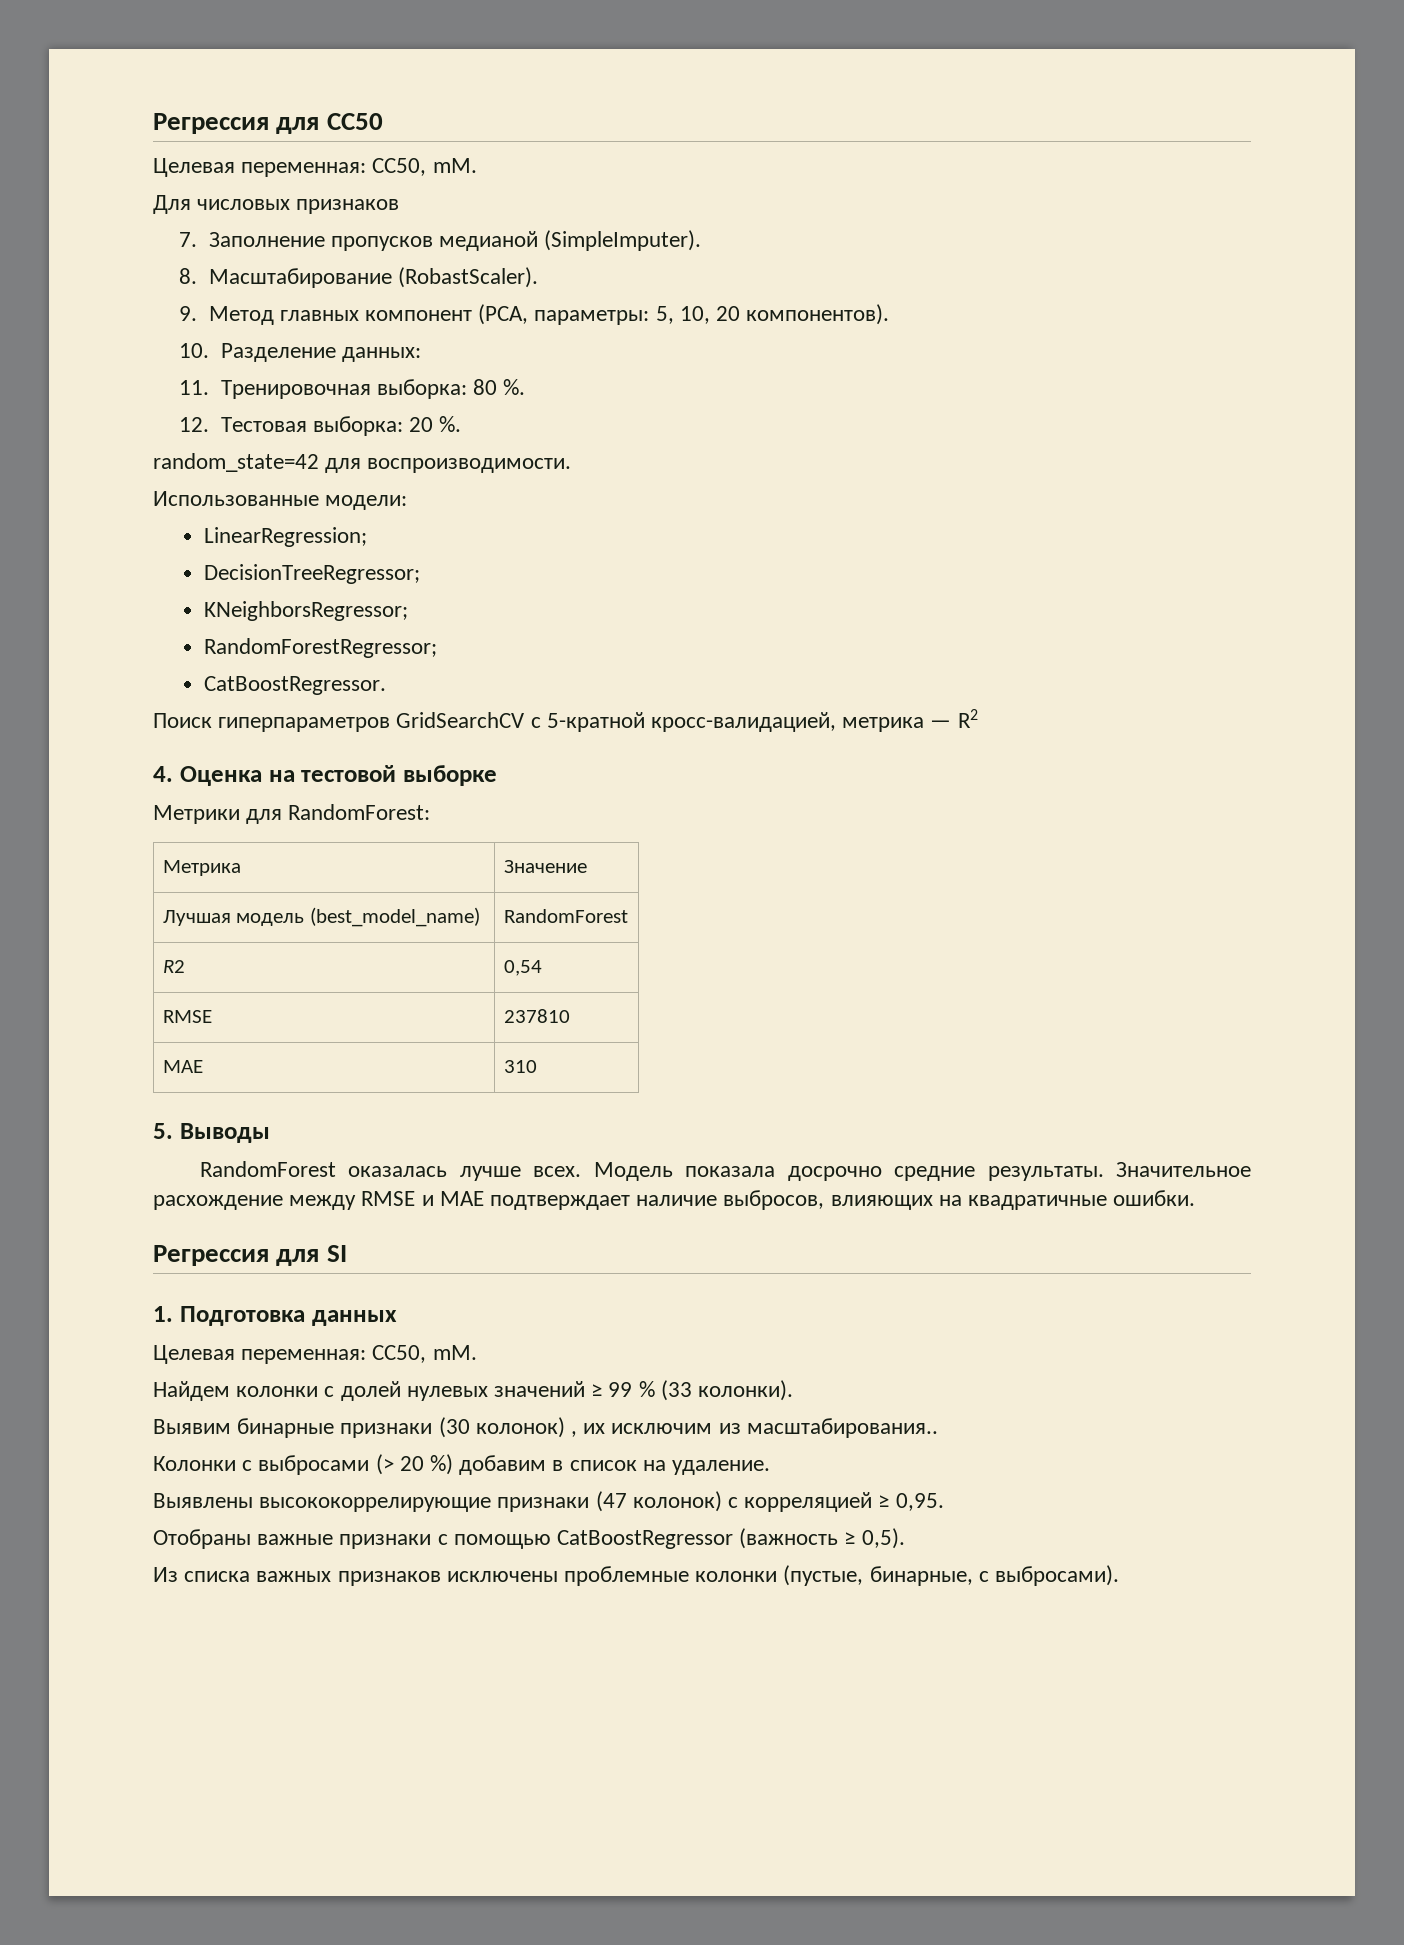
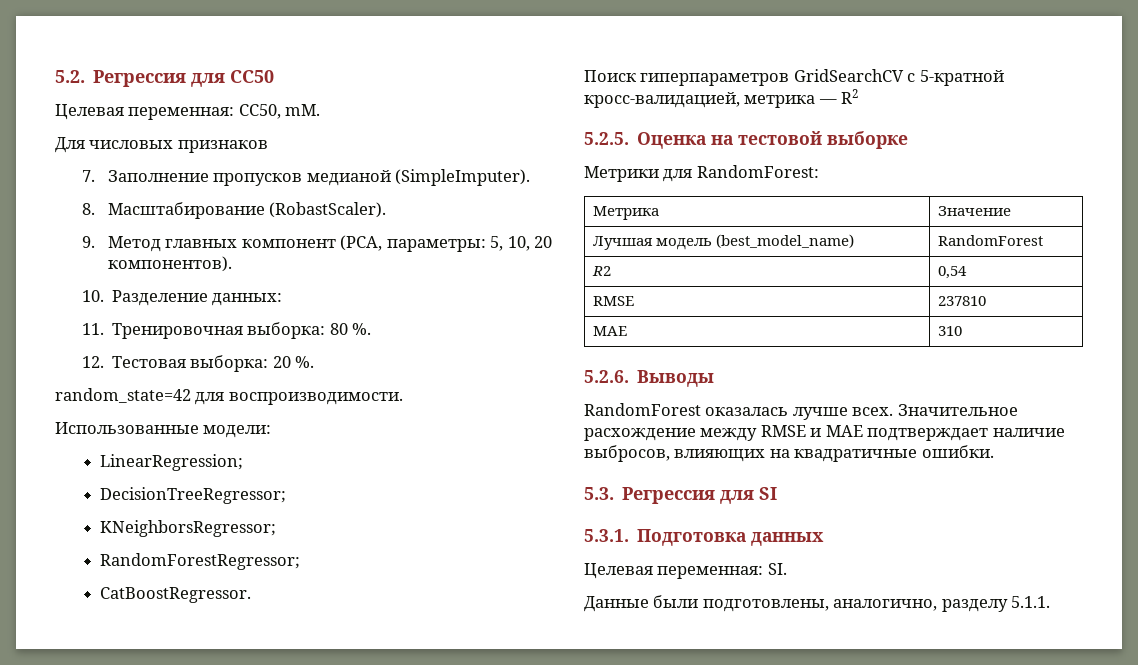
- Регрессия для CC50
+ 5.2. Регрессия для CC50
- 4. Оценка на тестовой выборке
+ 5.2.5. Оценка на тестовой выборке
- 5. Выводы
+ 5.2.6. Выводы
- Модель показала досрочно средние результаты.
- Регрессия для SI
+ 5.3. Регрессия для SI
- 1. Подготовка данных
- Целевая переменная: CC50, mM.
- Найдем колонки с долей нулевых значений ≥ 99 % (33 колонки).
- Выявим бинарные признаки (30 колонок) , их исключим из масштабирования..
- Колонки с выбросами (> 20 %) добавим в список на удаление.
- Выявлены высококоррелирующие признаки (47 колонок) с корреляцией ≥ 0,95.
- Отобраны важные признаки с помощью CatBoostRegressor (важность ≥ 0,5).
- Из списка важных признаков исключены проблемные колонки (пустые, бинарные, с выбросами).
+ 5.3.1. Подготовка данных
+ Целевая переменная: SI.
+ Данные были подготовлены, аналогично, разделу 5.1.1.

